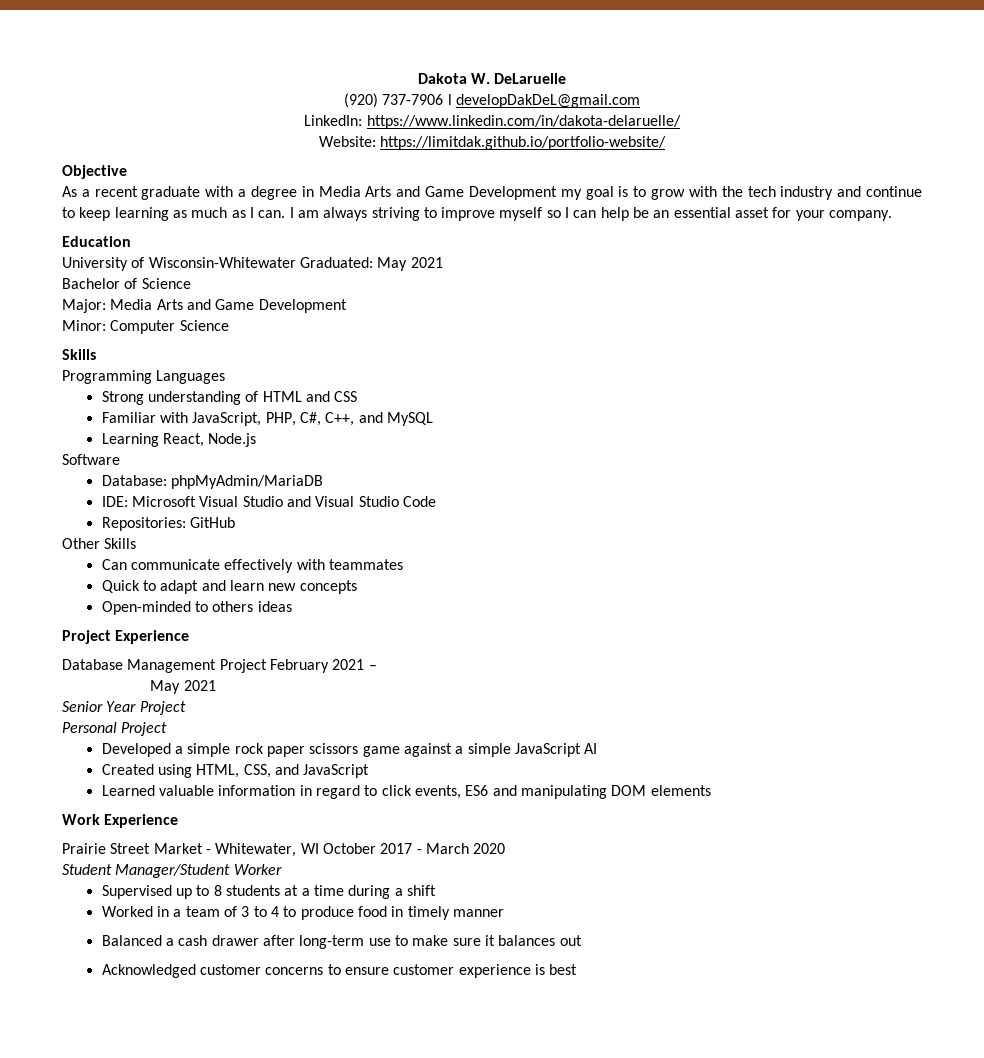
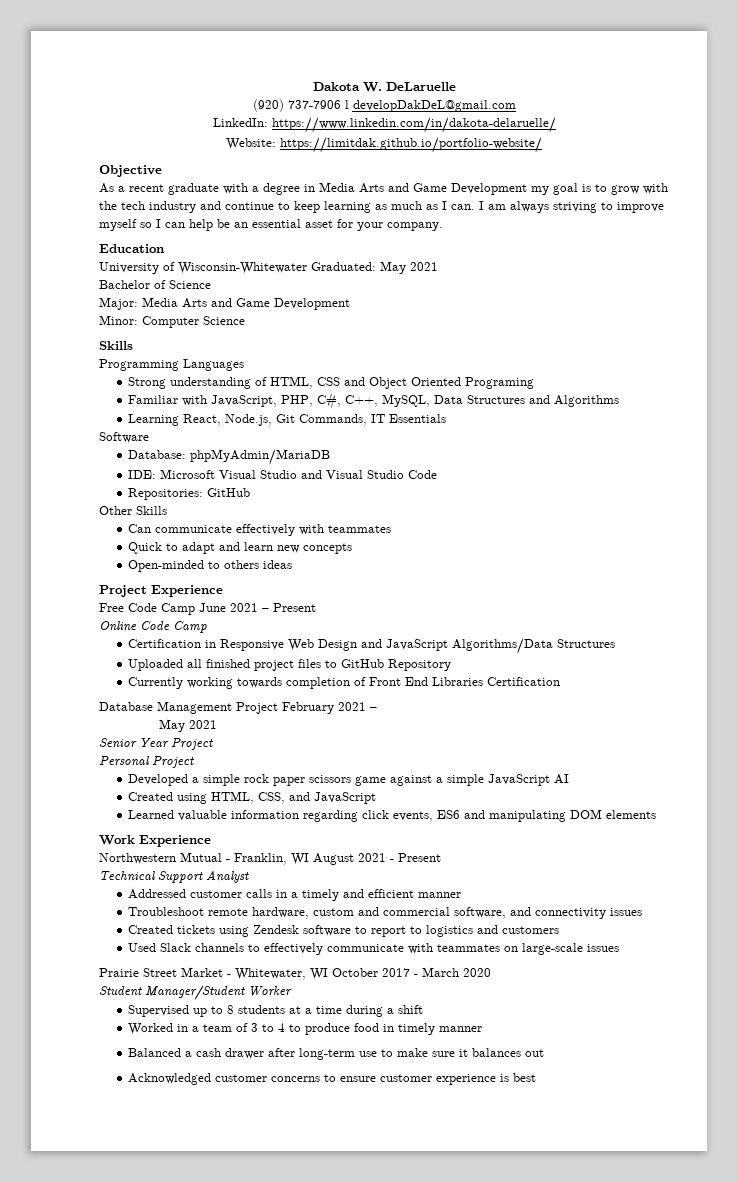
- Strong understanding of HTML and CSS
+ Strong understanding of HTML, CSS and Object Oriented Programing
- Familiar with JavaScript, PHP, C#, C++, and MySQL
- Learning React, Node.js
+ Familiar with JavaScript, PHP, C#, C++, MySQL, Data Structures and Algorithms
+ Learning React, Node.js, Git Commands, IT Essentials
+ Free Code Camp June 2021 – Present
+ Online Code Camp
+ Certification in Responsive Web Design and JavaScript Algorithms/Data Structures
+ Uploaded all finished project files to GitHub Repository
+ Currently working towards completion of Front End Libraries Certification
- Learned valuable information in regard to click events, ES6 and manipulating DOM elements
+ Learned valuable information regarding click events, ES6 and manipulating DOM elements
+ Northwestern Mutual - Franklin, WI August 2021 - Present
+ Technical Support Analyst
+ Addressed customer calls in a timely and efficient manner
+ Troubleshoot remote hardware, custom and commercial software, and connectivity issues
+ Created tickets using Zendesk software to report to logistics and customers
+ Used Slack channels to effectively communicate with teammates on large-scale issues

